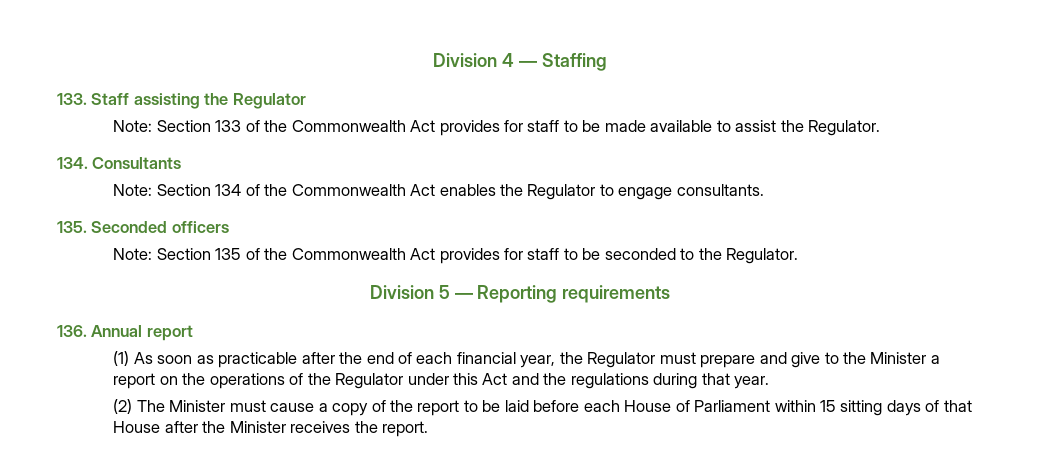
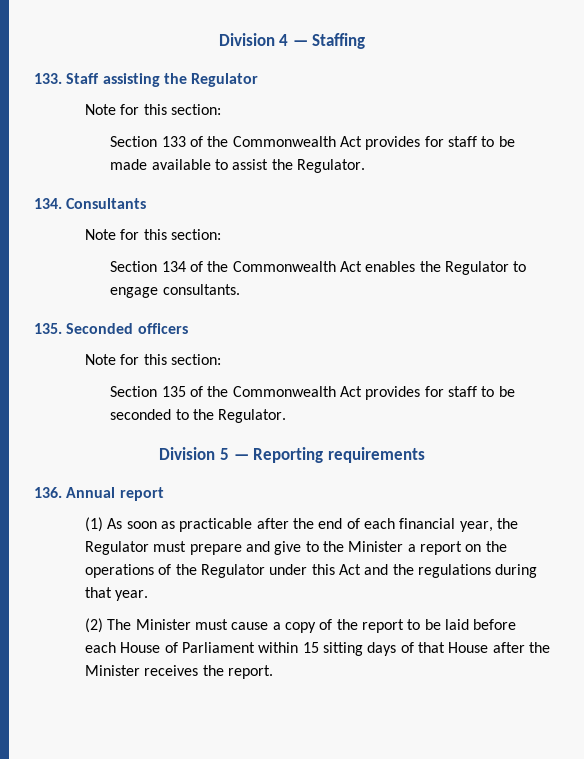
  133. Staff assisting the Regulator
- Note: Section 133 of the Commonwealth Act provides for staff to be made available to assist the Regulator.
+ Note for this section:
+ Section 133 of the Commonwealth Act provides for staff to be made available to assist the Regulator.
  134. Consultants
- Note: Section 134 of the Commonwealth Act enables the Regulator to engage consultants.
+ Note for this section:
+ Section 134 of the Commonwealth Act enables the Regulator to engage consultants.
  135. Seconded officers
- Note: Section 135 of the Commonwealth Act provides for staff to be seconded to the Regulator.
+ Note for this section:
+ Section 135 of the Commonwealth Act provides for staff to be seconded to the Regulator.

